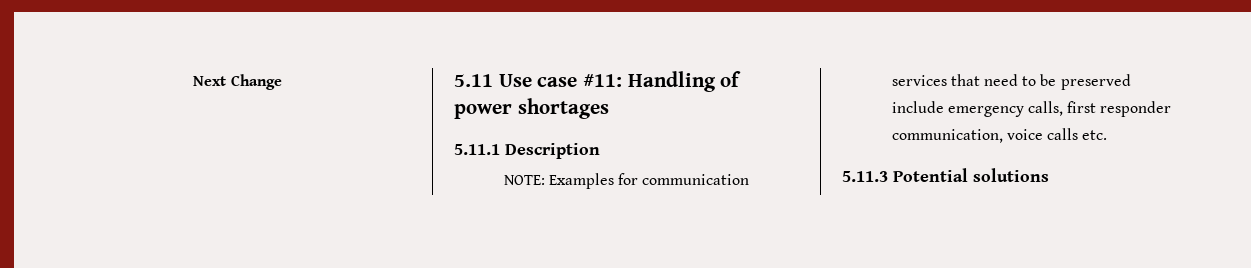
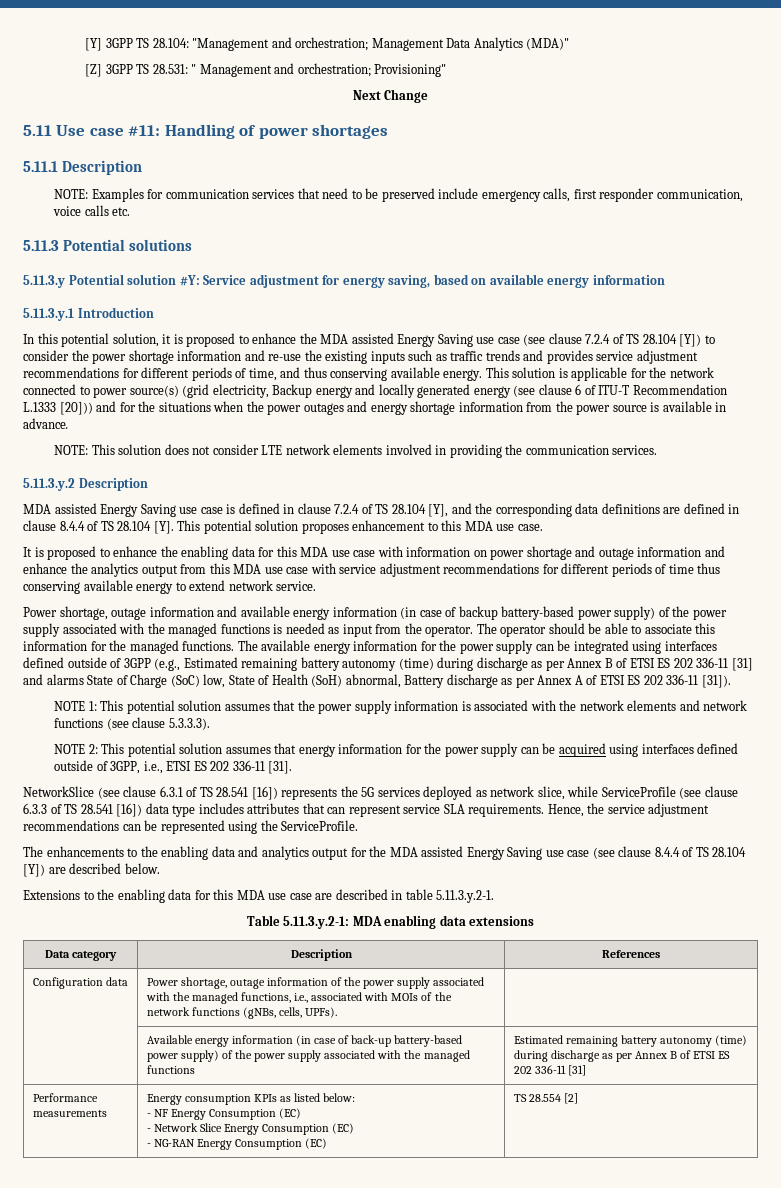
+ [Y] 3GPP TS 28.104: "Management and orchestration; Management Data Analytics (MDA)"
+ [Z] 3GPP TS 28.531: " Management and orchestration; Provisioning"
+ 5.11.3.y Potential solution #Y: Service adjustment for energy saving, based on available energy information
+ 5.11.3.y.1 Introduction
+ In this potential solution, it is proposed to enhance the MDA assisted Energy Saving use case (see clause 7.2.4 of TS 28.104 [Y]) to consider the power shortage information and re-use the existing inputs such as traffic trends and provides service adjustment recommendations for different periods of time, and thus conserving available energy. This solution is applicable for the network connected to power source(s) (grid electricity, Backup energy and locally generated energy (see clause 6 of ITU-T Recommendation L.1333 [20])) and for the situations when the power outages and energy shortage information from the power source is available in advance.
+ NOTE: This solution does not consider LTE network elements involved in providing the communication services.
+ 5.11.3.y.2 Description
+ MDA assisted Energy Saving use case is defined in clause 7.2.4 of TS 28.104 [Y], and the corresponding data definitions are defined in clause 8.4.4 of TS 28.104 [Y]. This potential solution proposes enhancement to this MDA use case.
+ It is proposed to enhance the enabling data for this MDA use case with information on power shortage and outage information and enhance the analytics output from this MDA use case with service adjustment recommendations for different periods of time thus conserving available energy to extend network service.
+ Power shortage, outage information and available energy information (in case of backup battery-based power supply) of the power supply associated with the managed functions is needed as input from the operator. The operator should be able to associate this information for the managed functions. The available energy information for the power supply can be integrated using interfaces defined outside of 3GPP (e.g., Estimated remaining battery autonomy (time) during discharge as per Annex B of ETSI ES 202 336-11 [31] and alarms State of Charge (SoC) low, State of Health (SoH) abnormal, Battery discharge as per Annex A of ETSI ES 202 336-11 [31]).
+ NOTE 1: This potential solution assumes that the power supply information is associated with the network elements and network functions (see clause 5.3.3.3).
+ NOTE 2: This potential solution assumes that energy information for the power supply can be acquired using interfaces defined outside of 3GPP, i.e., ETSI ES 202 336-11 [31].
+ NetworkSlice (see clause 6.3.1 of TS 28.541 [16]) represents the 5G services deployed as network slice, while ServiceProfile (see clause 6.3.3 of TS 28.541 [16]) data type includes attributes that can represent service SLA requirements. Hence, the service adjustment recommendations can be represented using the ServiceProfile.
+ The enhancements to the enabling data and analytics output for the MDA assisted Energy Saving use case (see clause 8.4.4 of TS 28.104 [Y]) are described below.
+ Extensions to the enabling data for this MDA use case are described in table 5.11.3.y.2-1.
+ Table 5.11.3.y.2-1: MDA enabling data extensions
+ Data category | Description | References
+ Configuration data | Power shortage, outage information of the power supply associated with the managed functions, i.e., associated with MOIs of the network functions (gNBs, cells, UPFs). |
+ | Available energy information (in case of back-up battery-based power supply) of the power supply associated with the managed functions | Estimated remaining battery autonomy (time) during discharge as per Annex B of ETSI ES 202 336-11 [31]
+ Performance measurements | Energy consumption KPIs as listed below:
+ - NF Energy Consumption (EC)
+ - Network Slice Energy Consumption (EC)
+ - NG-RAN Energy Consumption (EC) | TS 28.554 [2]

